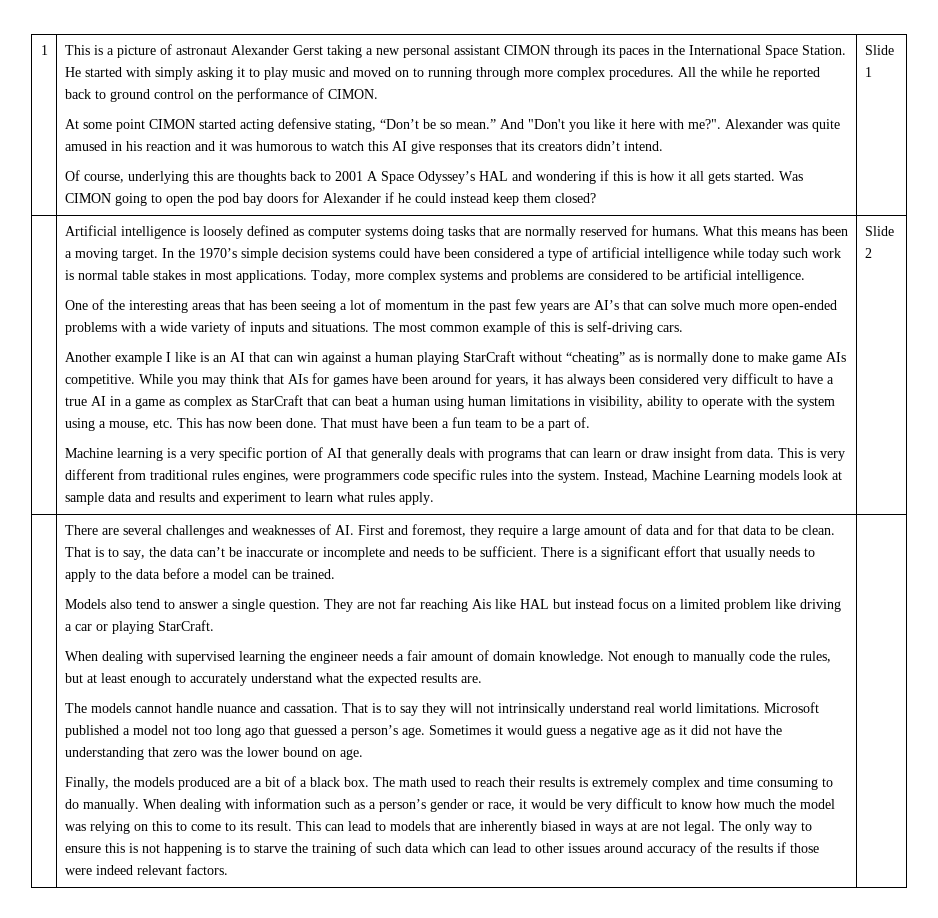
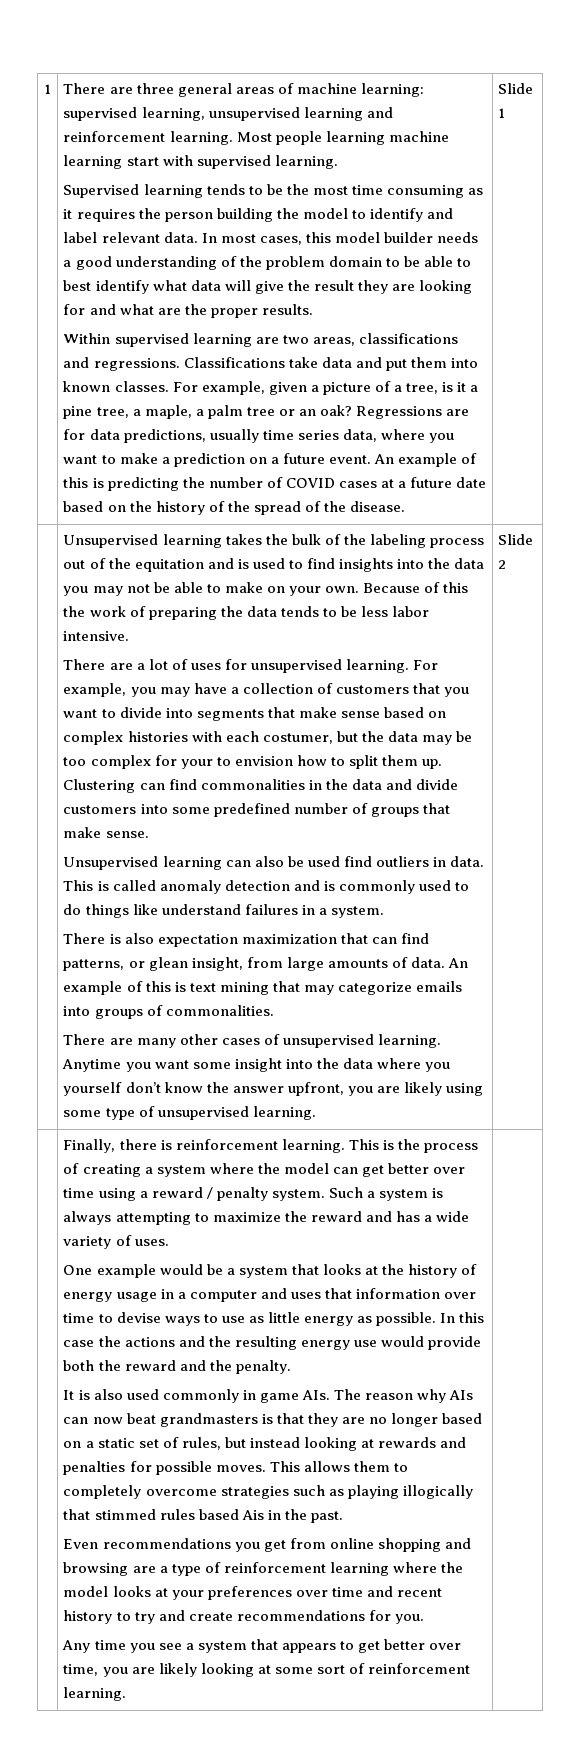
- This is a picture of astronaut Alexander Gerst taking a new personal assistant CIMON through its paces in the International Space Station. He started with simply asking it to play music and moved on to running through more complex procedures. All the while he reported back to ground control on the performance of CIMON.
- At some point CIMON started acting defensive stating, “Don’t be so mean.” And "Don't you like it here with me?". Alexander was quite amused in his reaction and it was humorous to watch this AI give responses that its creators didn’t intend.
- Of course, underlying this are thoughts back to 2001 A Space Odyssey’s HAL and wondering if this is how it all gets started. Was CIMON going to open the pod bay doors for Alexander if he could instead keep them closed? | Slide 1
- | Artificial intelligence is loosely defined as computer systems doing tasks that are normally reserved for humans. What this means has been a moving target. In the 1970’s simple decision systems could have been considered a type of artificial intelligence while today such work is normal table stakes in most applications. Today, more complex systems and problems are considered to be artificial intelligence.
- One of the interesting areas that has been seeing a lot of momentum in the past few years are AI’s that can solve much more open-ended problems with a wide variety of inputs and situations. The most common example of this is self-driving cars.
- Another example I like is an AI that can win against a human playing StarCraft without “cheating” as is normally done to make game AIs competitive. While you may think that AIs for games have been around for years, it has always been considered very difficult to have a true AI in a game as complex as StarCraft that can beat a human using human limitations in visibility, ability to operate with the system using a mouse, etc. This has now been done. That must have been a fun team to be a part of.
- Machine learning is a very specific portion of AI that generally deals with programs that can learn or draw insight from data. This is very different from traditional rules engines, were programmers code specific rules into the system. Instead, Machine Learning models look at sample data and results and experiment to learn what rules apply. | Slide 2
- | There are several challenges and weaknesses of AI. First and foremost, they require a large amount of data and for that data to be clean. That is to say, the data can’t be inaccurate or incomplete and needs to be sufficient. There is a significant effort that usually needs to apply to the data before a model can be trained.
- Models also tend to answer a single question. They are not far reaching Ais like HAL but instead focus on a limited problem like driving a car or playing StarCraft.
- When dealing with supervised learning the engineer needs a fair amount of domain knowledge. Not enough to manually code the rules, but at least enough to accurately understand what the expected results are.
- The models cannot handle nuance and cassation. That is to say they will not intrinsically understand real world limitations. Microsoft published a model not too long ago that guessed a person’s age. Sometimes it would guess a negative age as it did not have the understanding that zero was the lower bound on age.
- Finally, the models produced are a bit of a black box. The math used to reach their results is extremely complex and time consuming to do manually. When dealing with information such as a person’s gender or race, it would be very difficult to know how much the model was relying on this to come to its result. This can lead to models that are inherently biased in ways at are not legal. The only way to ensure this is not happening is to starve the training of such data which can lead to other issues around accuracy of the results if those were indeed relevant factors.
+ There are three general areas of machine learning: supervised learning, unsupervised learning and reinforcement learning. Most people learning machine learning start with supervised learning.
+ Supervised learning tends to be the most time consuming as it requires the person building the model to identify and label relevant data. In most cases, this model builder needs a good understanding of the problem domain to be able to best identify what data will give the result they are looking for and what are the proper results.
+ Within supervised learning are two areas, classifications and regressions. Classifications take data and put them into known classes. For example, given a picture of a tree, is it a pine tree, a maple, a palm tree or an oak? Regressions are for data predictions, usually time series data, where you want to make a prediction on a future event. An example of this is predicting the number of COVID cases at a future date based on the history of the spread of the disease. | Slide 1
+ | Unsupervised learning takes the bulk of the labeling process out of the equitation and is used to find insights into the data you may not be able to make on your own. Because of this the work of preparing the data tends to be less labor intensive.
+ There are a lot of uses for unsupervised learning. For example, you may have a collection of customers that you want to divide into segments that make sense based on complex histories with each costumer, but the data may be too complex for your to envision how to split them up. Clustering can find commonalities in the data and divide customers into some predefined number of groups that make sense.
+ Unsupervised learning can also be used find outliers in data. This is called anomaly detection and is commonly used to do things like understand failures in a system.
+ There is also expectation maximization that can find patterns, or glean insight, from large amounts of data. An example of this is text mining that may categorize emails into groups of commonalities.
+ There are many other cases of unsupervised learning. Anytime you want some insight into the data where you yourself don’t know the answer upfront, you are likely using some type of unsupervised learning. | Slide 2
+ | Finally, there is reinforcement learning. This is the process of creating a system where the model can get better over time using a reward / penalty system. Such a system is always attempting to maximize the reward and has a wide variety of uses.
+ One example would be a system that looks at the history of energy usage in a computer and uses that information over time to devise ways to use as little energy as possible. In this case the actions and the resulting energy use would provide both the reward and the penalty.
+ It is also used commonly in game AIs. The reason why AIs can now beat grandmasters is that they are no longer based on a static set of rules, but instead looking at rewards and penalties for possible moves. This allows them to completely overcome strategies such as playing illogically that stimmed rules based Ais in the past.
+ Even recommendations you get from online shopping and browsing are a type of reinforcement learning where the model looks at your preferences over time and recent history to try and create recommendations for you.
+ Any time you see a system that appears to get better over time, you are likely looking at some sort of reinforcement learning.

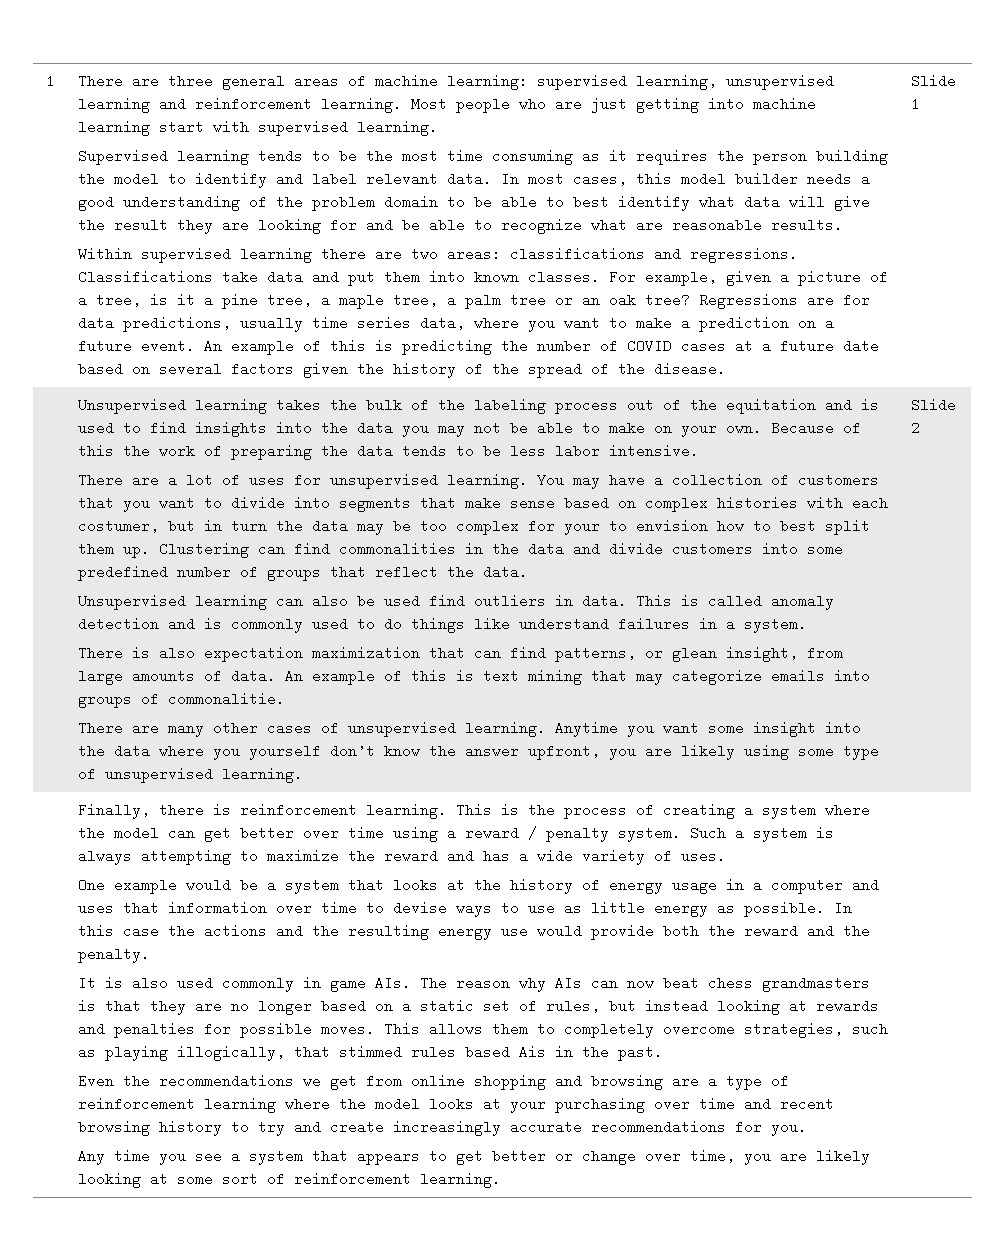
- Most people learning machine learning start with supervised learning.
+ Most people who are just getting into machine learning start with supervised learning.
- In most cases, this model builder needs a good understanding of the problem domain to be able to best identify what data will give the result they are looking for and what are the proper results.
+ In most cases, this model builder needs a good understanding of the problem domain to be able to best identify what data will give the result they are looking for and be able to recognize what are reasonable results.
- Within supervised learning are two areas, classifications and regressions.
+ Within supervised learning there are two areas: classifications and regressions.
- For example, given a picture of a tree, is it a pine tree, a maple, a palm tree or an oak?
+ For example, given a picture of a tree, is it a pine tree, a maple tree, a palm tree or an oak tree?
- An example of this is predicting the number of COVID cases at a future date based on the history of the spread of the disease.
+ An example of this is predicting the number of COVID cases at a future date based on several factors given the history of the spread of the disease.
- For example, you may have a collection of customers that you want to divide into segments that make sense based on complex histories with each costumer, but the data may be too complex for your to envision how to split them up.
+ You may have a collection of customers that you want to divide into segments that make sense based on complex histories with each costumer, but in turn the data may be too complex for your to envision how to best split them up.
- Clustering can find commonalities in the data and divide customers into some predefined number of groups that make sense.
+ Clustering can find commonalities in the data and divide customers into some predefined number of groups that reflect the data.
- An example of this is text mining that may categorize emails into groups of commonalities.
+ An example of this is text mining that may categorize emails into groups of commonalitie.
- It is also used commonly in game AIs. The reason why AIs can now beat grandmasters is that they are no longer based on a static set of rules, but instead looking at rewards and penalties for possible moves.
+ It is also used commonly in game AIs. The reason why AIs can now beat chess grandmasters is that they are no longer based on a static set of rules, but instead looking at rewards and penalties for possible moves.
- This allows them to completely overcome strategies such as playing illogically that stimmed rules based Ais in the past.
+ This allows them to completely overcome strategies, such as playing illogically, that stimmed rules based Ais in the past.
- Even recommendations you get from online shopping and browsing are a type of reinforcement learning where the model looks at your preferences over time and recent history to try and create recommendations for you.
+ Even the recommendations we get from online shopping and browsing are a type of reinforcement learning where the model looks at your purchasing over time and recent browsing history to try and create increasingly accurate recommendations for you.
- Any time you see a system that appears to get better over time, you are likely looking at some sort of reinforcement learning.
+ Any time you see a system that appears to get better or change over time, you are likely looking at some sort of reinforcement learning.

